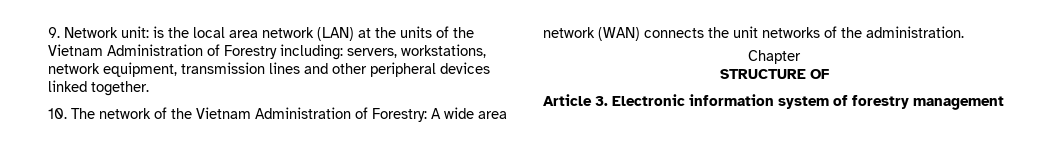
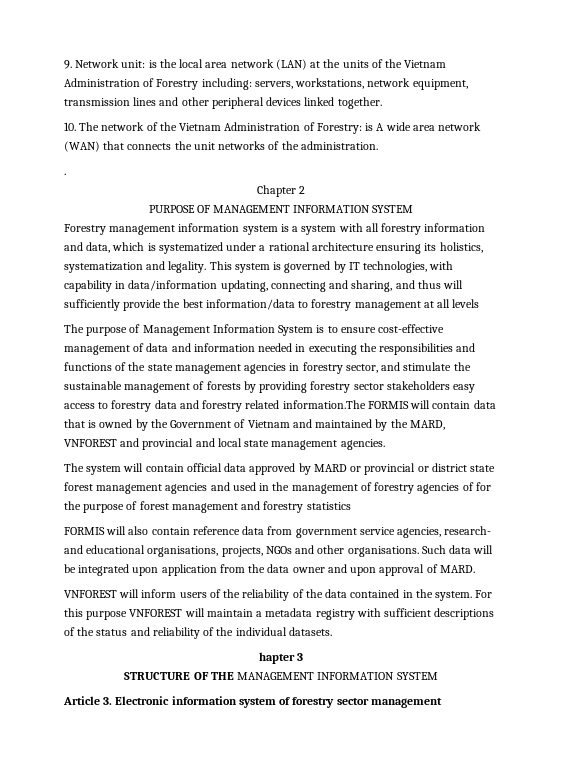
- 10. The network of the Vietnam Administration of Forestry: A wide area network (WAN) connects the unit networks of the administration.
+ 10. The network of the Vietnam Administration of Forestry: is A wide area network (WAN) that connects the unit networks of the administration.
+ .
- Chapter
- STRUCTURE OF
+ Chapter 2
+ PURPOSE OF MANAGEMENT INFORMATION SYSTEM
+ Forestry management information system is a system with all forestry information and data, which is systematized under a rational architecture ensuring its holistics, systematization and legality. This system is governed by IT technologies, with capability in data/information updating, connecting and sharing, and thus will sufficiently provide the best information/data to forestry management at all levels
+ The purpose of Management Information System is to ensure cost-effective management of data and information needed in executing the responsibilities and functions of the state management agencies in forestry sector, and stimulate the sustainable management of forests by providing forestry sector stakeholders easy access to forestry data and forestry related information.The FORMIS will contain data that is owned by the Government of Vietnam and maintained by the MARD, VNFOREST and provincial and local state management agencies.
+ The system will contain official data approved by MARD or provincial or district state forest management agencies and used in the management of forestry agencies of for the purpose of forest management and forestry statistics
+ FORMIS will also contain reference data from government service agencies, research- and educational organisations, projects, NGOs and other organisations. Such data will be integrated upon application from the data owner and upon approval of MARD.
+ VNFOREST will inform users of the reliability of the data contained in the system. For this purpose VNFOREST will maintain a metadata registry with sufficient descriptions of the status and reliability of the individual datasets.
+ hapter 3
+ STRUCTURE OF THE MANAGEMENT INFORMATION SYSTEM
- Article 3. Electronic information system of forestry management
+ Article 3. Electronic information system of forestry sector management

